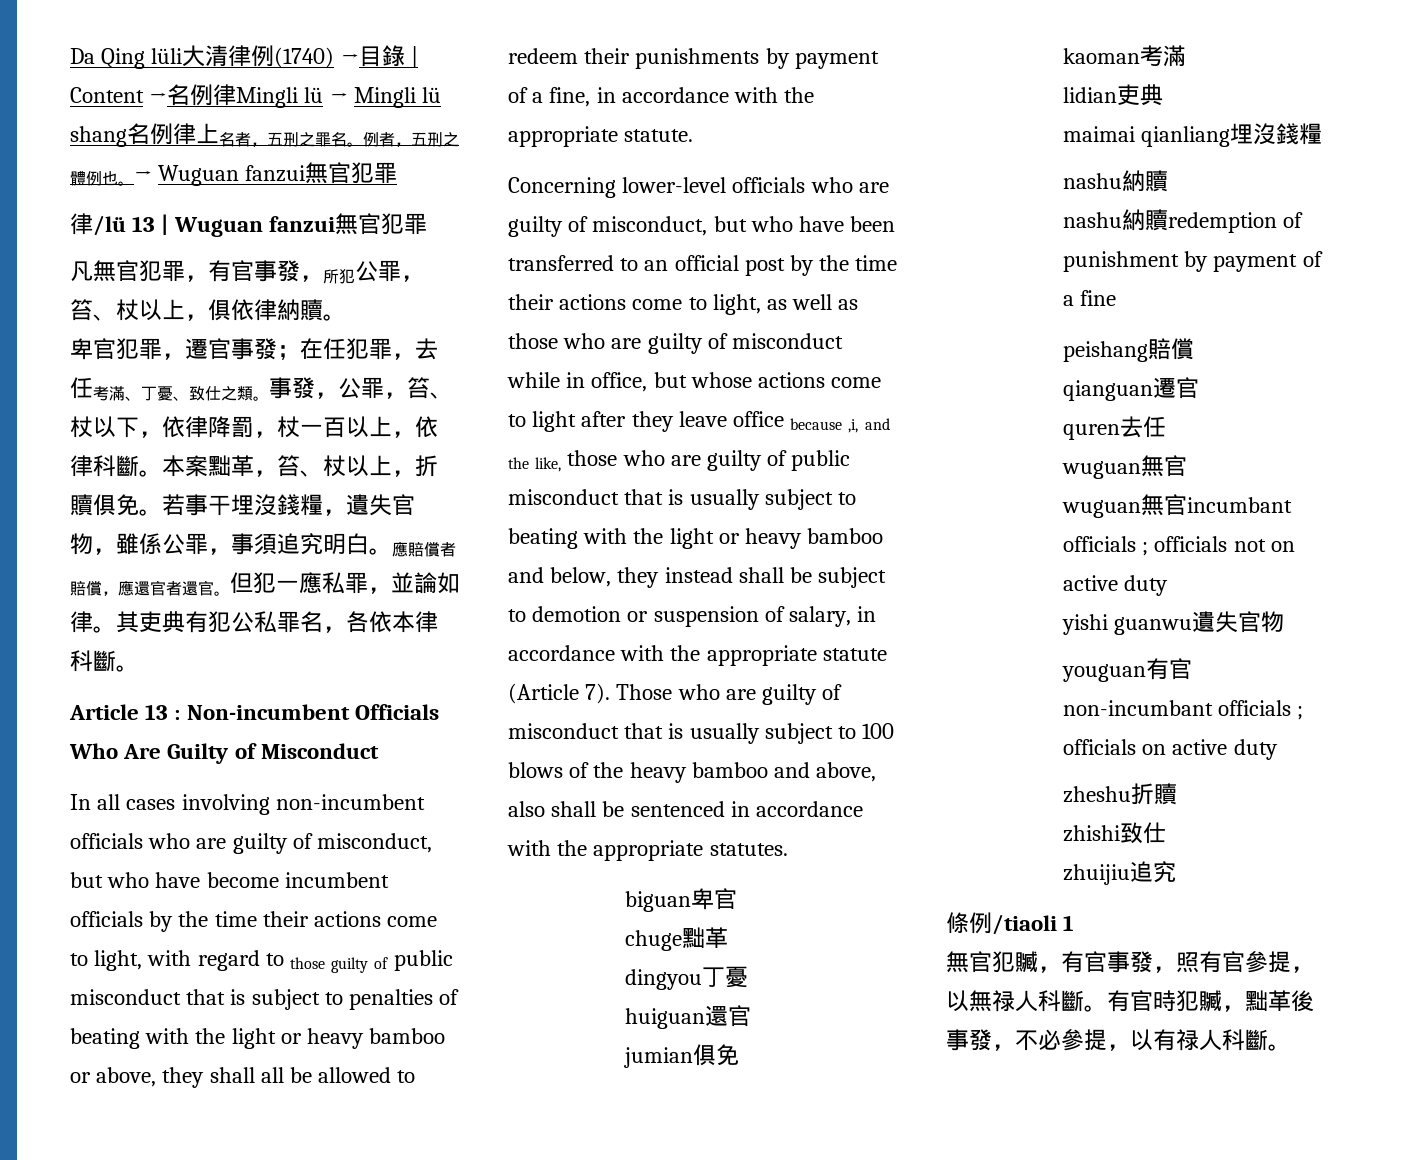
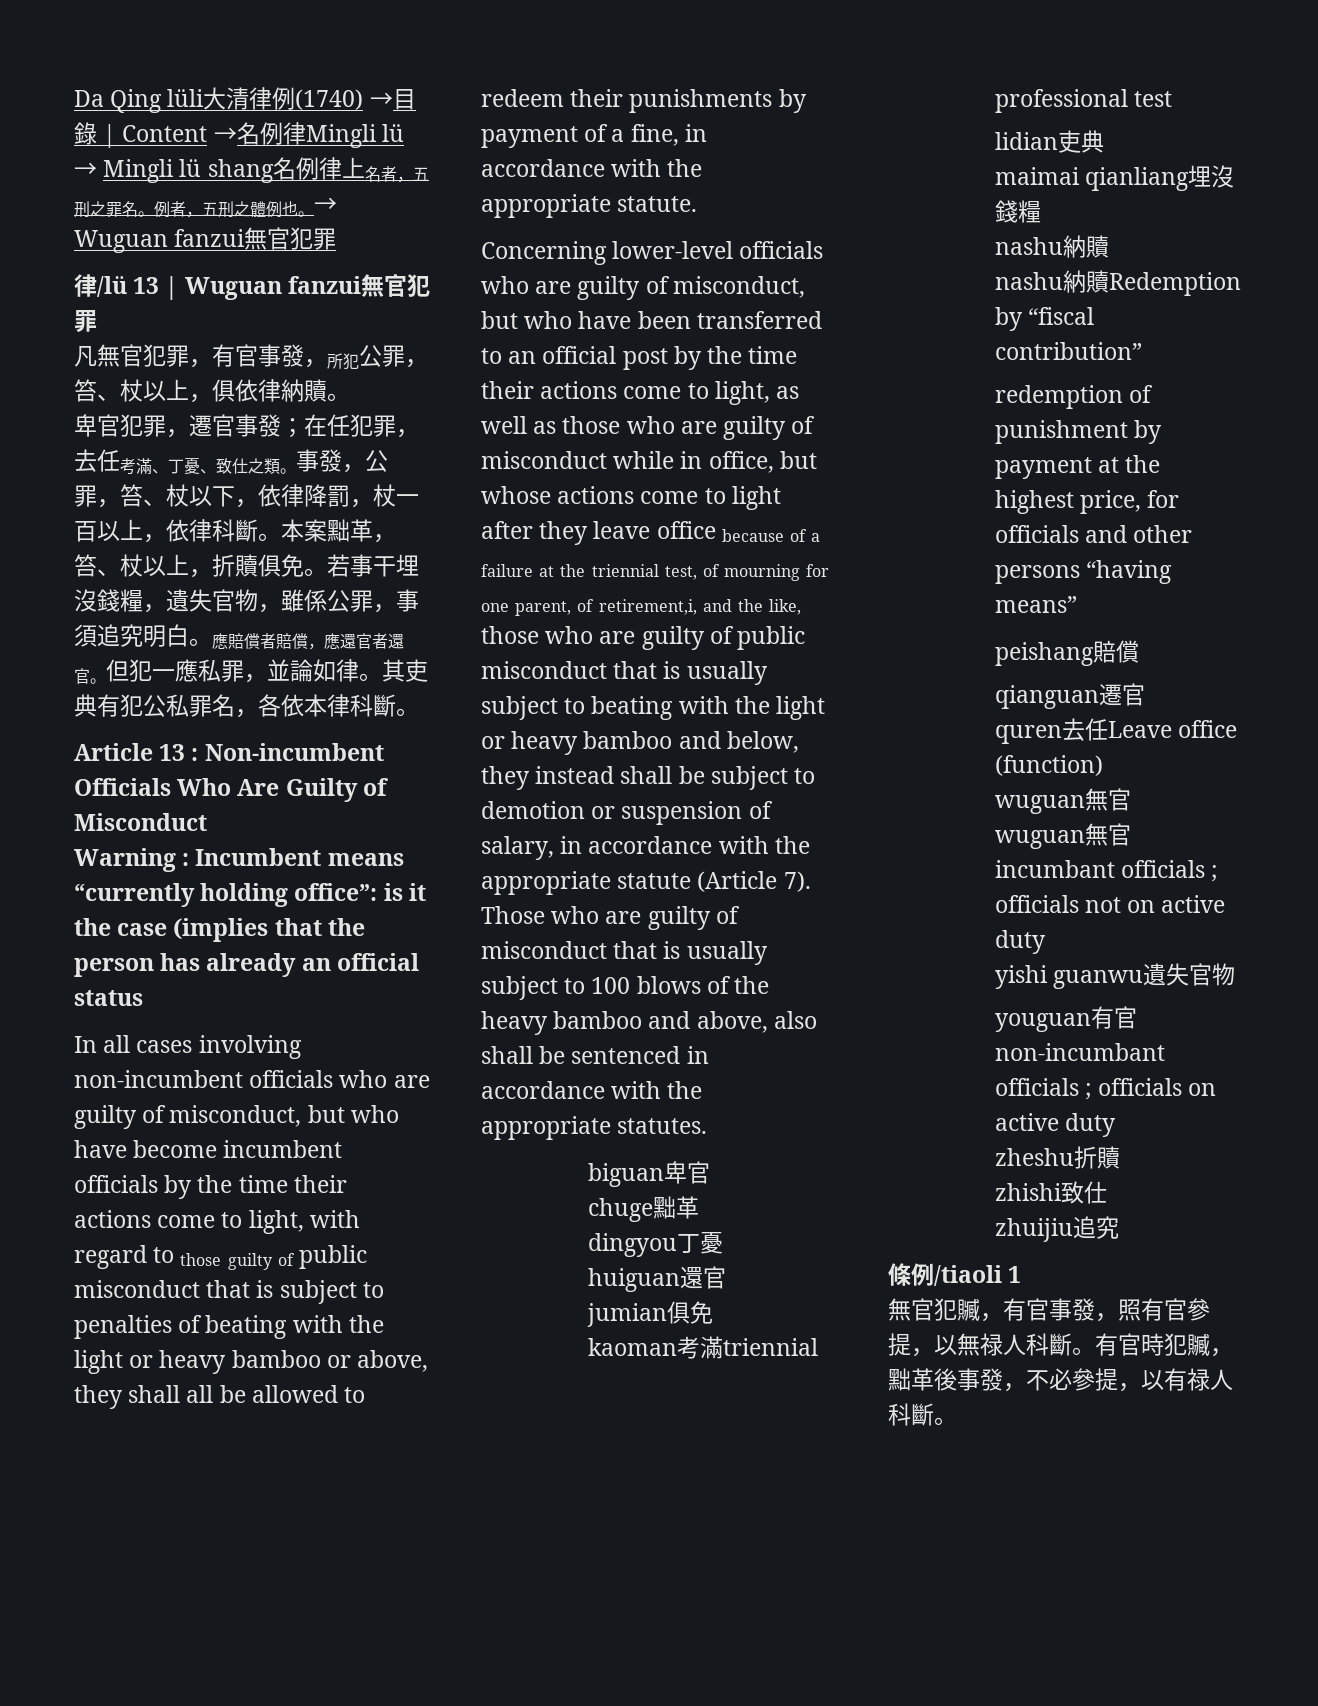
+ Warning : Incumbent means “currently holding office”: is it the case (implies that the person has already an official status
- Concerning lower-level officials who are guilty of misconduct, but who have been transferred to an official post by the time their actions come to light, as well as those who are guilty of misconduct while in office, but whose actions come to light after they leave office because ,i, and the like, those who are guilty of public misconduct that is usually subject to beating with the light or heavy bamboo and below, they instead shall be subject to demotion or suspension of salary, in accordance with the appropriate statute (Article 7).
+ Concerning lower-level officials who are guilty of misconduct, but who have been transferred to an official post by the time their actions come to light, as well as those who are guilty of misconduct while in office, but whose actions come to light after they leave office because of a failure at the triennial test, of mourning for one parent, of retirement,i, and the like, those who are guilty of public misconduct that is usually subject to beating with the light or heavy bamboo and below, they instead shall be subject to demotion or suspension of salary, in accordance with the appropriate statute (Article 7).
- kaoman考滿
+ kaoman考滿triennial professional test
- nashu納贖redemption of punishment by payment of a fine
+ nashu納贖Redemption by “fiscal contribution”
+ redemption of punishment by payment at the highest price, for officials and other persons “having means”
- quren去任
+ quren去任Leave office (function)

